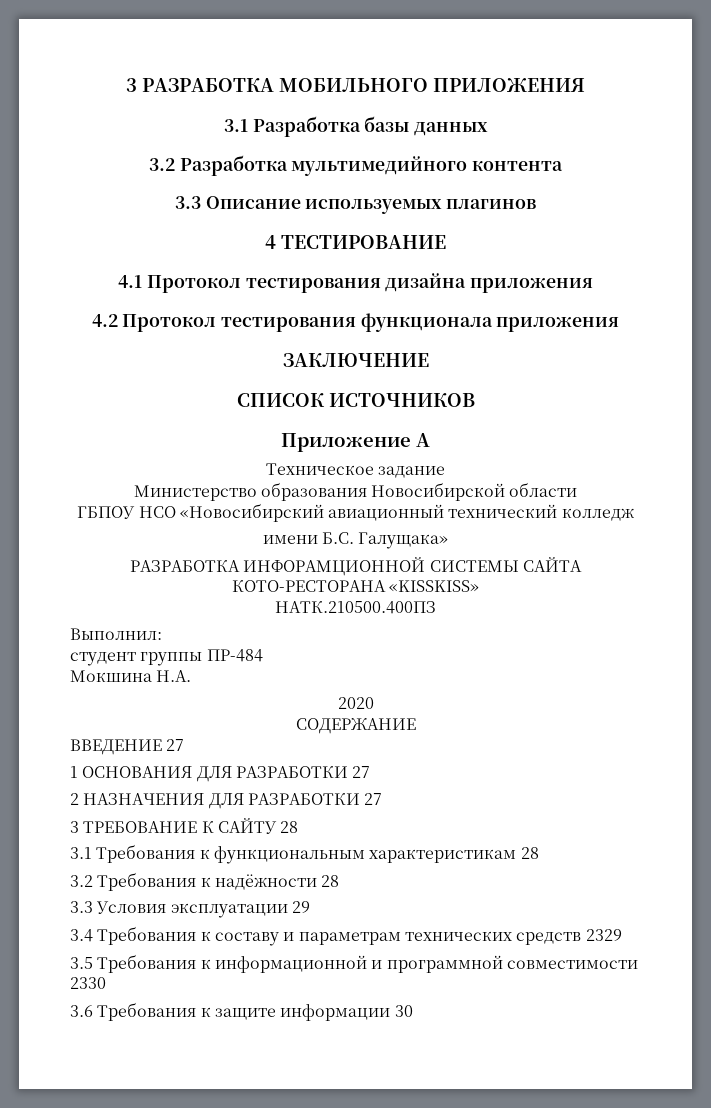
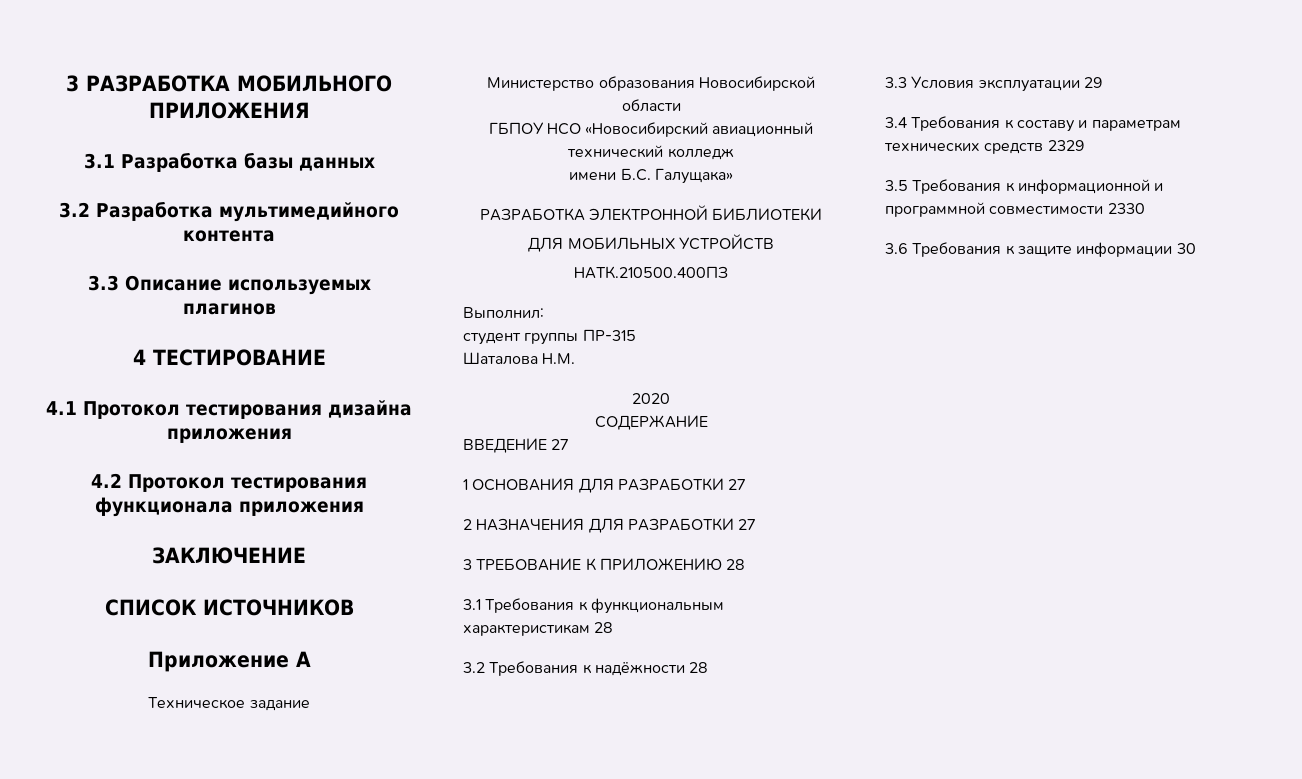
- РАЗРАБОТКА ИНФОРАМЦИОННОЙ СИСТЕМЫ САЙТА КОТО-РЕСТОРАНА «KISSKISS»
+ РАЗРАБОТКА ЭЛЕКТРОННОЙ БИБЛИОТЕКИ
+ ДЛЯ МОБИЛЬНЫХ УСТРОЙСТВ
- студент группы ПР-484
- Мокшина Н.А.
+ студент группы ПР-315
+ Шаталова Н.М.
- 3 ТРЕБОВАНИЕ К САЙТУ 28
+ 3 ТРЕБОВАНИЕ К ПРИЛОЖЕНИЮ 28

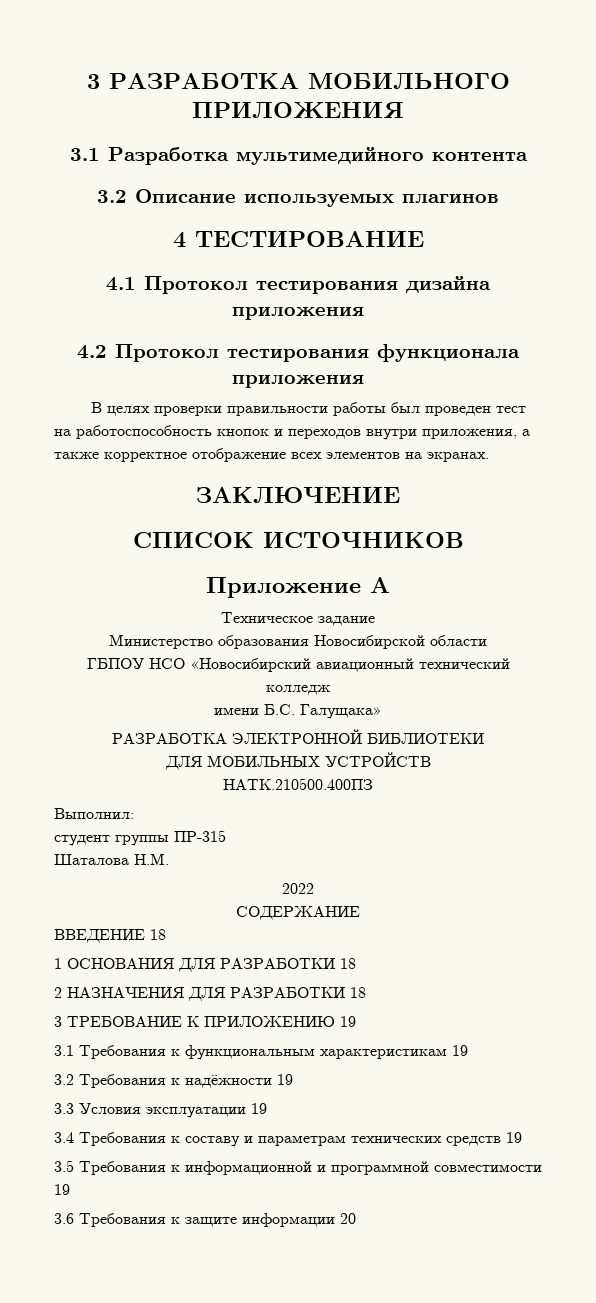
- 3.1 Разработка базы данных
- 3.2 Разработка мультимедийного контента
+ 3.1 Разработка мультимедийного контента
- 3.3 Описание используемых плагинов
+ 3.2 Описание используемых плагинов
+ В целях проверки правильности работы был проведен тест на работоспособность кнопок и переходов внутри приложения, а также корректное отображение всех элементов на экранах.
- 2020
+ 2022
- ВВЕДЕНИЕ 27
+ ВВЕДЕНИЕ 18
- 1 ОСНОВАНИЯ ДЛЯ РАЗРАБОТКИ 27
+ 1 ОСНОВАНИЯ ДЛЯ РАЗРАБОТКИ 18
- 2 НАЗНАЧЕНИЯ ДЛЯ РАЗРАБОТКИ 27
+ 2 НАЗНАЧЕНИЯ ДЛЯ РАЗРАБОТКИ 18
- 3 ТРЕБОВАНИЕ К ПРИЛОЖЕНИЮ 28
+ 3 ТРЕБОВАНИЕ К ПРИЛОЖЕНИЮ 19
- 3.1 Требования к функциональным характеристикам 28
+ 3.1 Требования к функциональным характеристикам 19
- 3.2 Требования к надёжности 28
+ 3.2 Требования к надёжности 19
- 3.3 Условия эксплуатации 29
+ 3.3 Условия эксплуатации 19
- 3.4 Требования к составу и параметрам технических средств 2329
+ 3.4 Требования к составу и параметрам технических средств 19
- 3.5 Требования к информационной и программной совместимости 2330
+ 3.5 Требования к информационной и программной совместимости 19
- 3.6 Требования к защите информации 30
+ 3.6 Требования к защите информации 20

